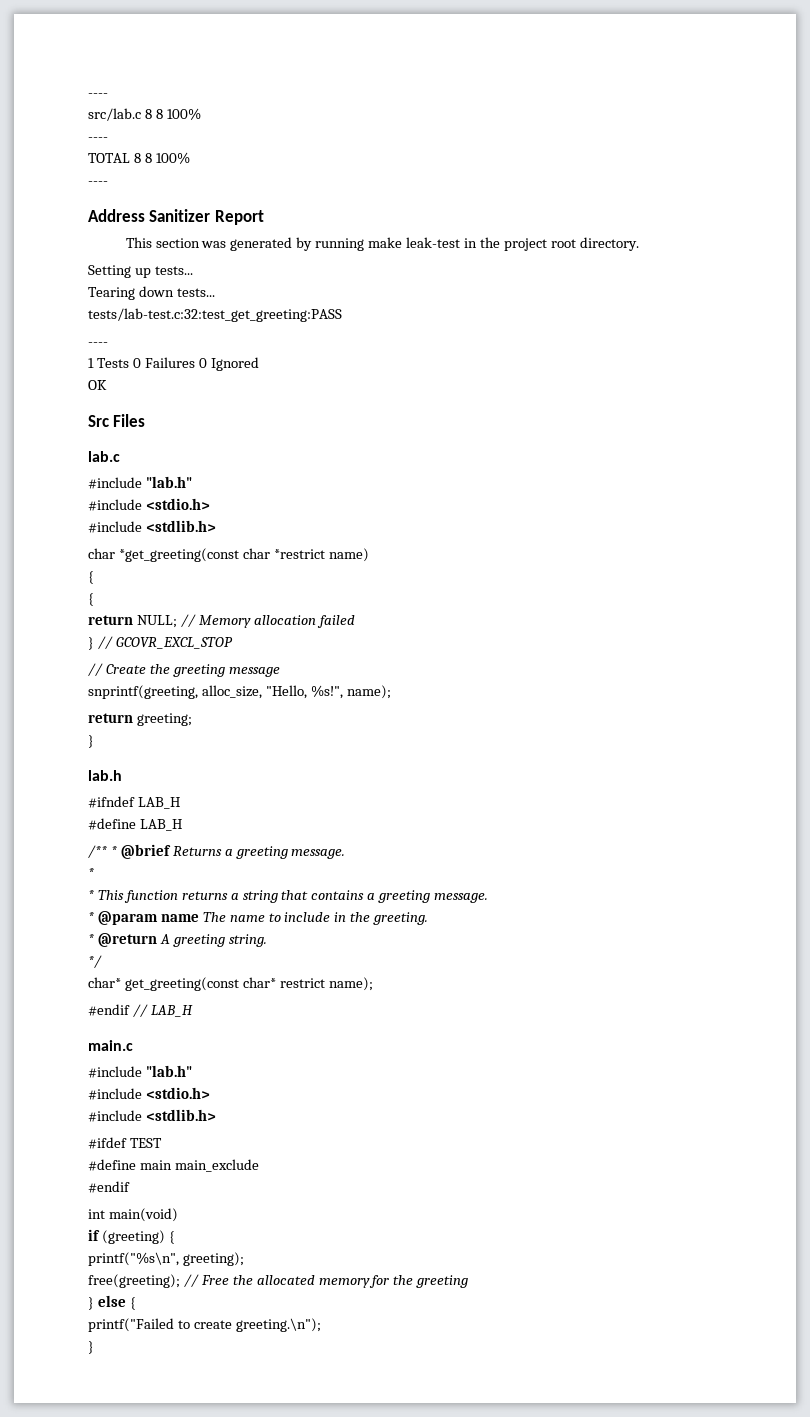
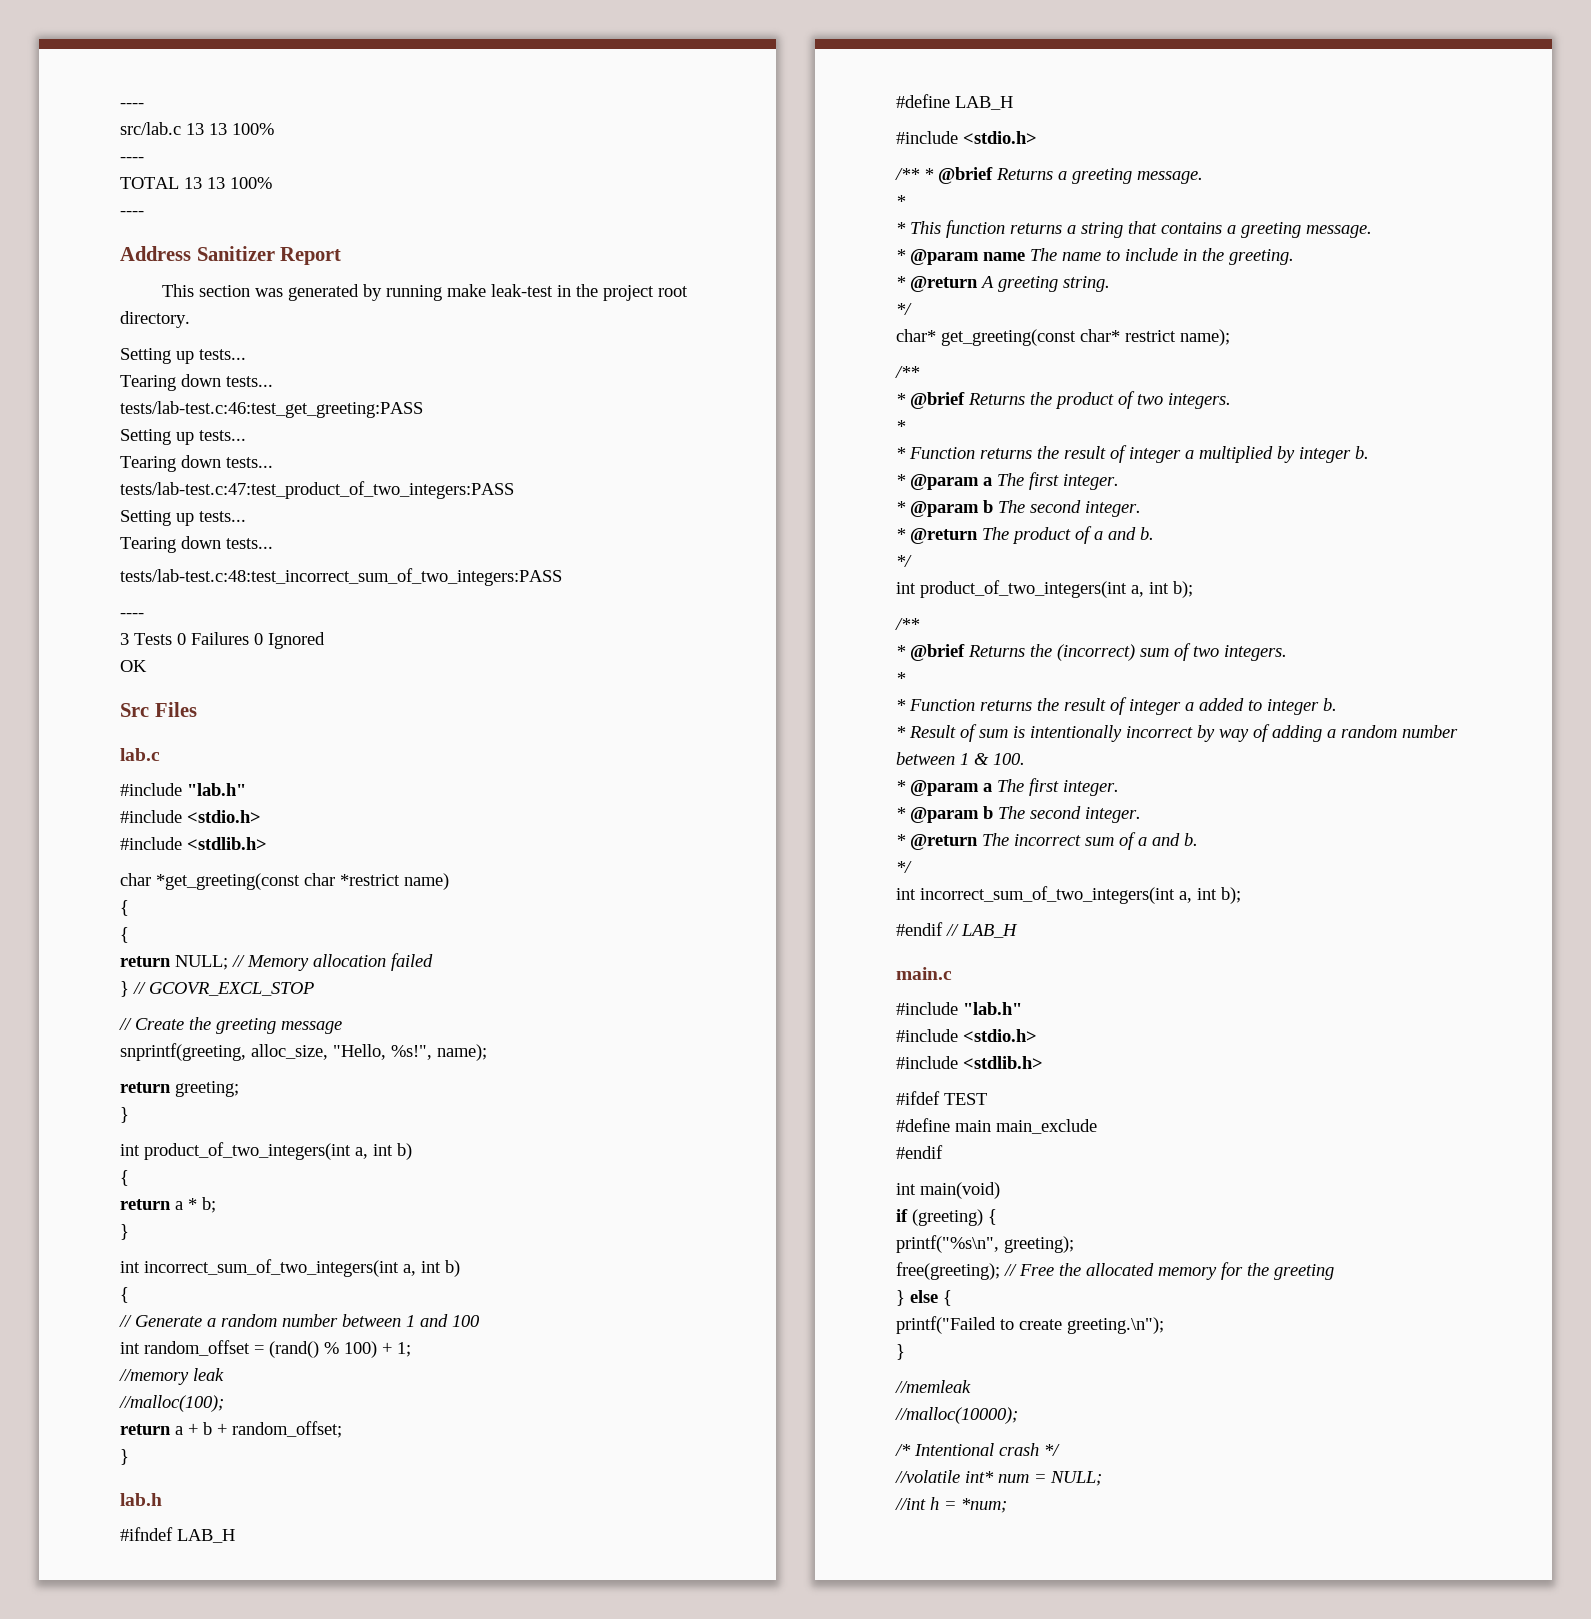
- src/lab.c 8 8 100%
+ src/lab.c 13 13 100%
- TOTAL 8 8 100%
+ TOTAL 13 13 100%
- tests/lab-test.c:32:test_get_greeting:PASS
+ tests/lab-test.c:46:test_get_greeting:PASS
+ Setting up tests...
+ Tearing down tests...
+ tests/lab-test.c:47:test_product_of_two_integers:PASS
+ Setting up tests...
+ Tearing down tests...
+ tests/lab-test.c:48:test_incorrect_sum_of_two_integers:PASS
  ----
- 1 Tests 0 Failures 0 Ignored
+ 3 Tests 0 Failures 0 Ignored
+ int product_of_two_integers(int a, int b)
+ {
+ return a * b;
+ }
+ int incorrect_sum_of_two_integers(int a, int b)
+ {
+ // Generate a random number between 1 and 100
+ int random_offset = (rand() % 100) + 1;
+ //memory leak
+ //malloc(100);
+ return a + b + random_offset;
+ }
  #define LAB_H
+ #include <stdio.h>
  char* get_greeting(const char* restrict name);
+ /**
+ * @brief Returns the product of two integers.
+ *
+ * Function returns the result of integer a multiplied by integer b.
+ * @param a The first integer.
+ * @param b The second integer.
+ * @return The product of a and b.
+ */
+ int product_of_two_integers(int a, int b);
+ /**
+ * @brief Returns the (incorrect) sum of two integers.
+ *
+ * Function returns the result of integer a added to integer b.
+ * Result of sum is intentionally incorrect by way of adding a random number between 1 & 100.
+ * @param a The first integer.
+ * @param b The second integer.
+ * @return The incorrect sum of a and b.
+ */
+ int incorrect_sum_of_two_integers(int a, int b);
+ //memleak
+ //malloc(10000);
+ /* Intentional crash */
+ //volatile int* num = NULL;
+ //int h = *num;

